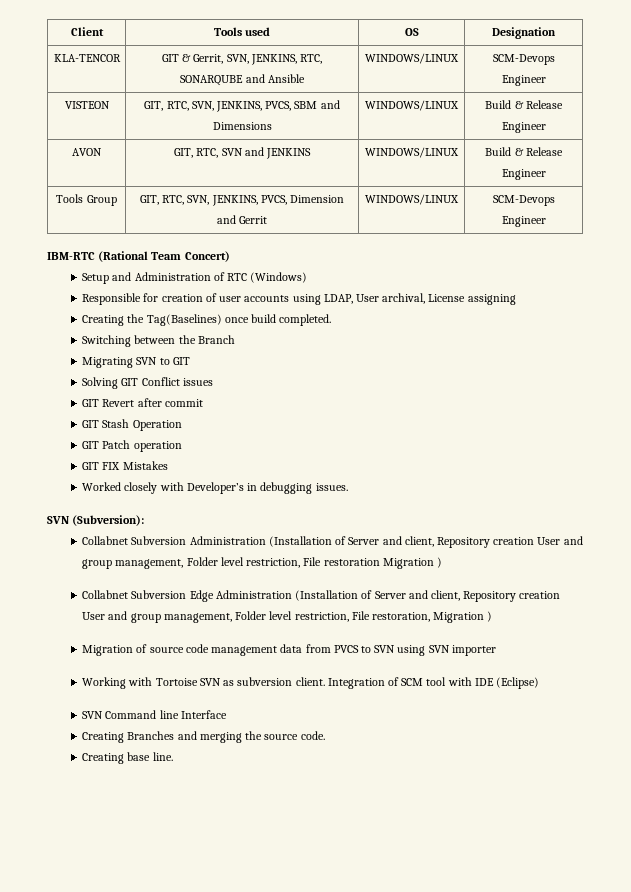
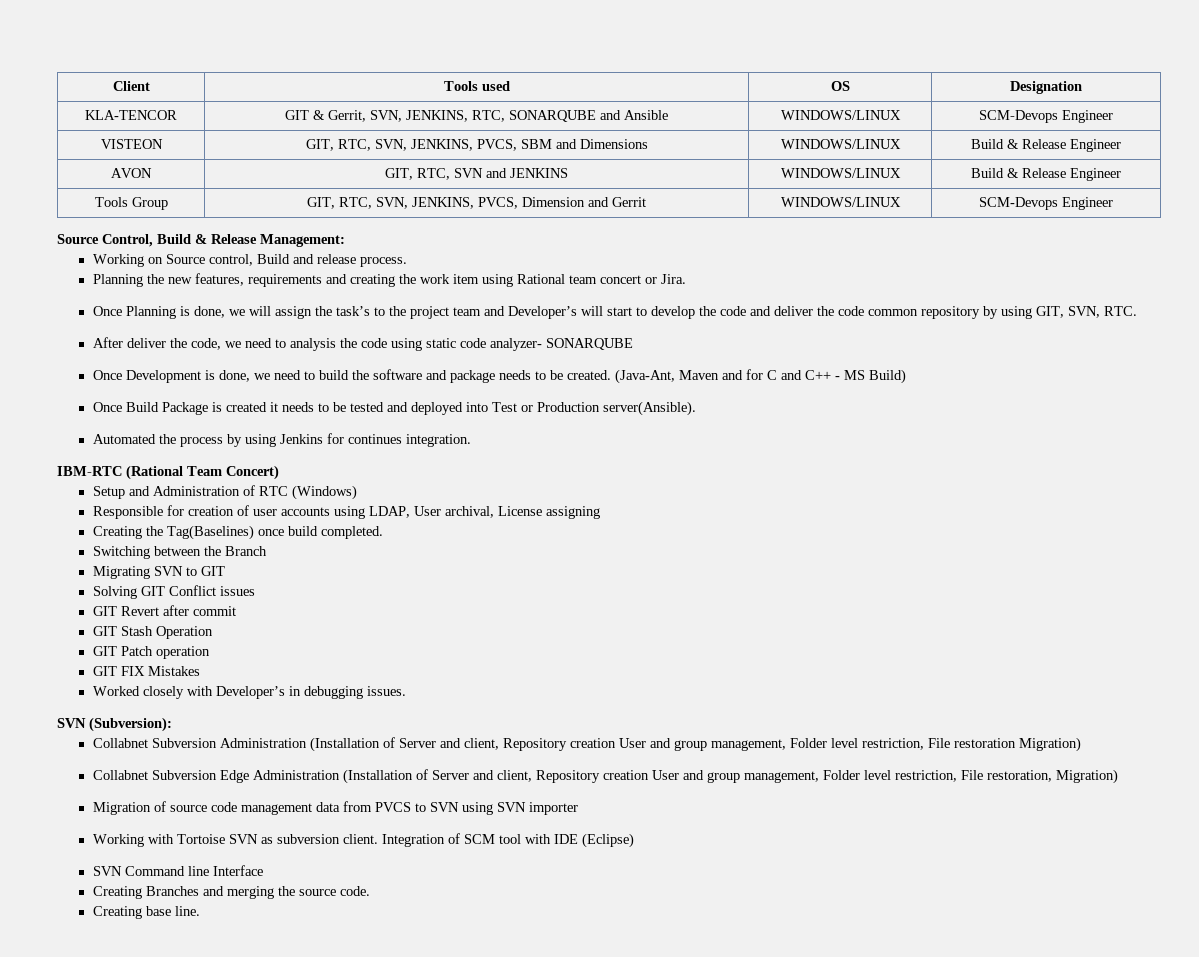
+ Source Control, Build & Release Management:
+ Working on Source control, Build and release process.
+ Planning the new features, requirements and creating the work item using Rational team concert or Jira.
+ Once Planning is done, we will assign the task’s to the project team and Developer’s will start to develop the code and deliver the code common repository by using GIT, SVN, RTC.
+ After deliver the code, we need to analysis the code using static code analyzer- SONARQUBE
+ Once Development is done, we need to build the software and package needs to be created. (Java-Ant, Maven and for C and C++ - MS Build)
+ Once Build Package is created it needs to be tested and deployed into Test or Production server(Ansible).
+ Automated the process by using Jenkins for continues integration.
- Collabnet Subversion Administration (Installation of Server and client, Repository creation User and group management, Folder level restriction, File restoration Migration )
+ Collabnet Subversion Administration (Installation of Server and client, Repository creation User and group management, Folder level restriction, File restoration Migration)
- Collabnet Subversion Edge Administration (Installation of Server and client, Repository creation User and group management, Folder level restriction, File restoration, Migration )
+ Collabnet Subversion Edge Administration (Installation of Server and client, Repository creation User and group management, Folder level restriction, File restoration, Migration)

